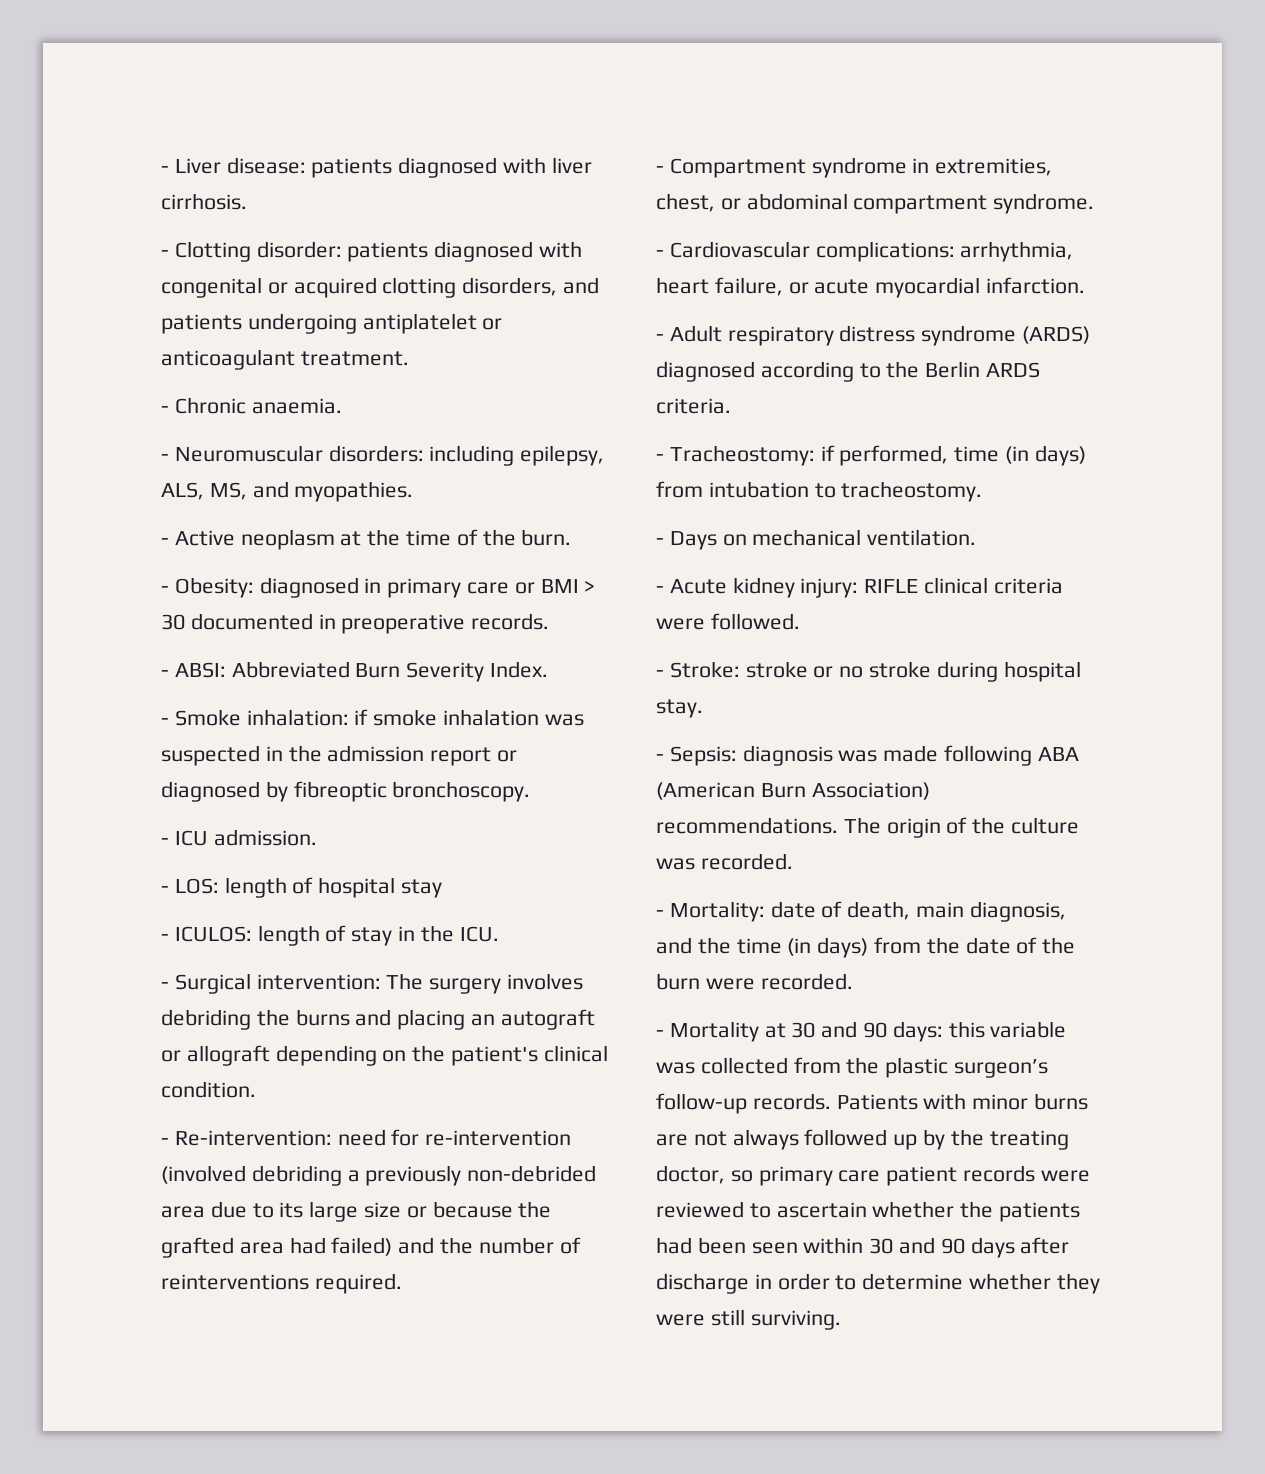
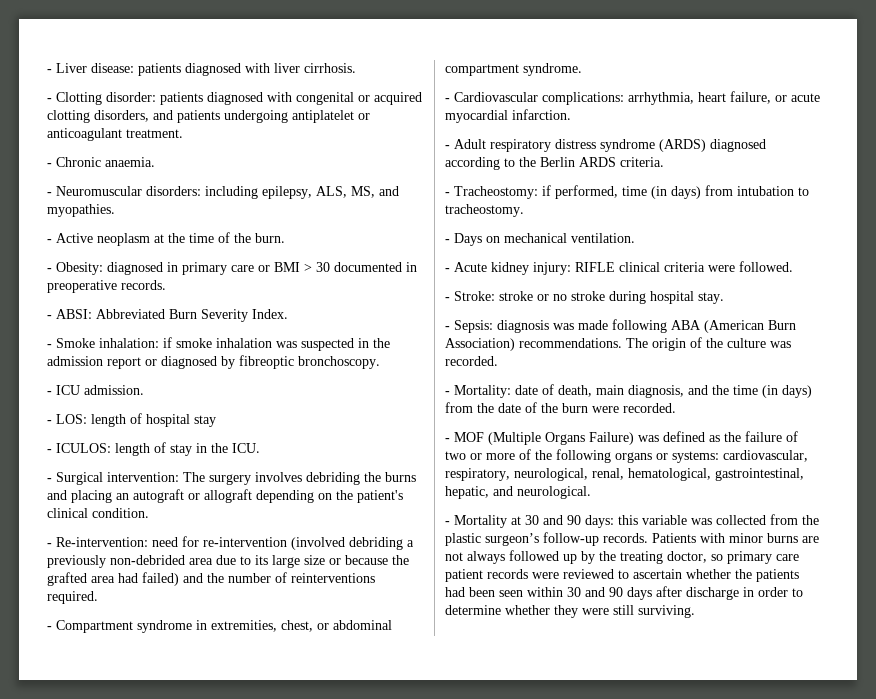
+ - MOF (Multiple Organs Failure) was defined as the failure of two or more of the following organs or systems: cardiovascular, respiratory, neurological, renal, hematological, gastrointestinal, hepatic, and neurological.

